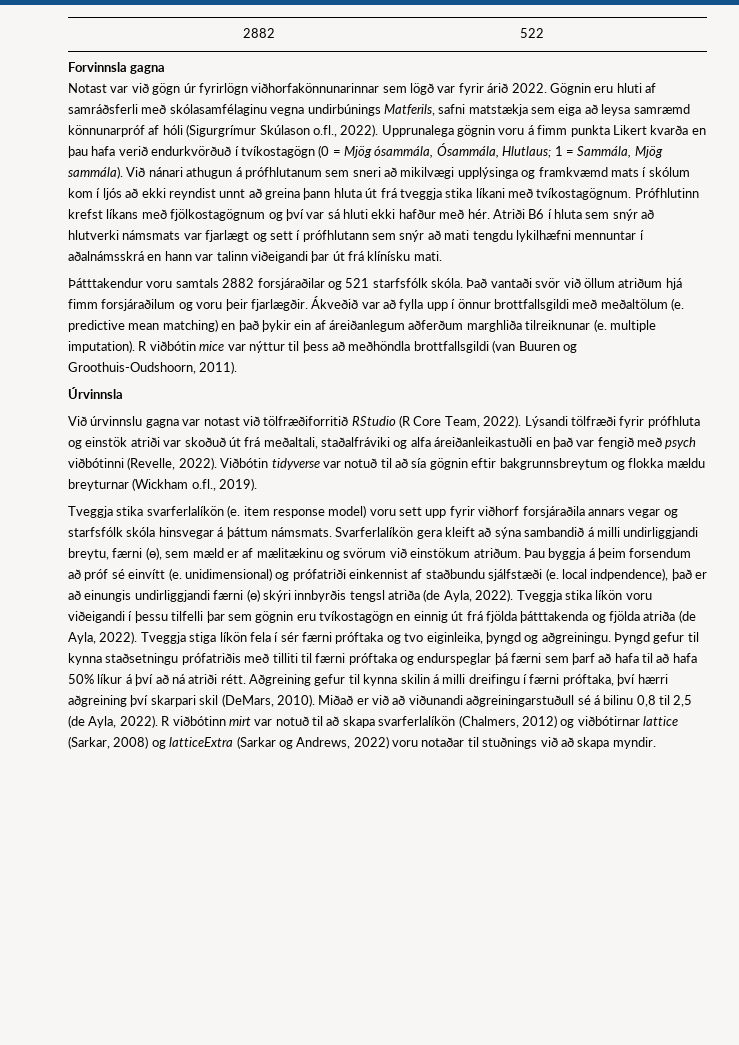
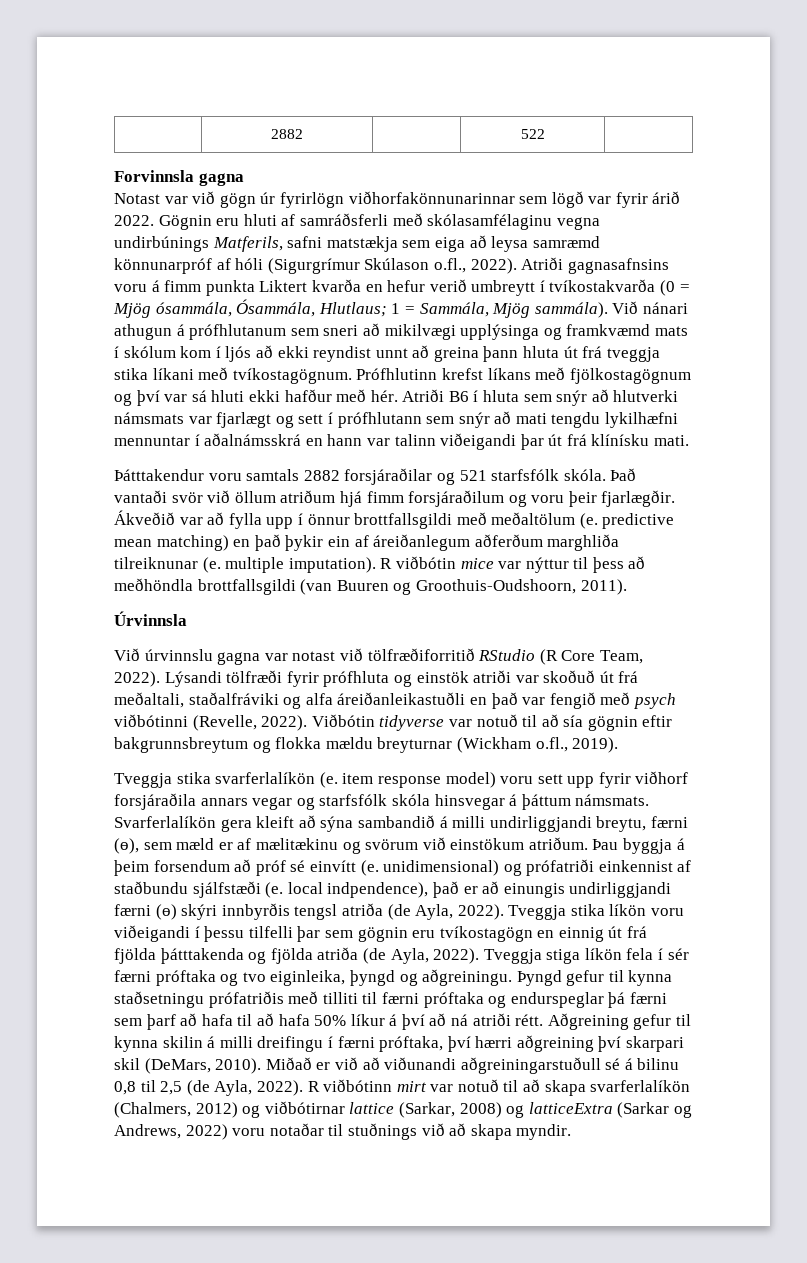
- Upprunalega gögnin voru á fimm punkta Likert kvarða en þau hafa verið endurkvörðuð í tvíkostagögn (0 = Mjög ósammála, Ósammála, Hlutlaus; 1 = Sammála, Mjög sammála).
+ Atriði gagnasafnsins voru á fimm punkta Liktert kvarða en hefur verið umbreytt í tvíkostakvarða (0 = Mjög ósammála, Ósammála, Hlutlaus; 1 = Sammála, Mjög sammála).

